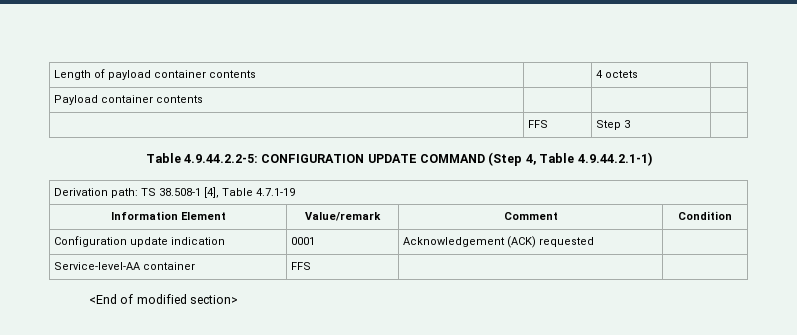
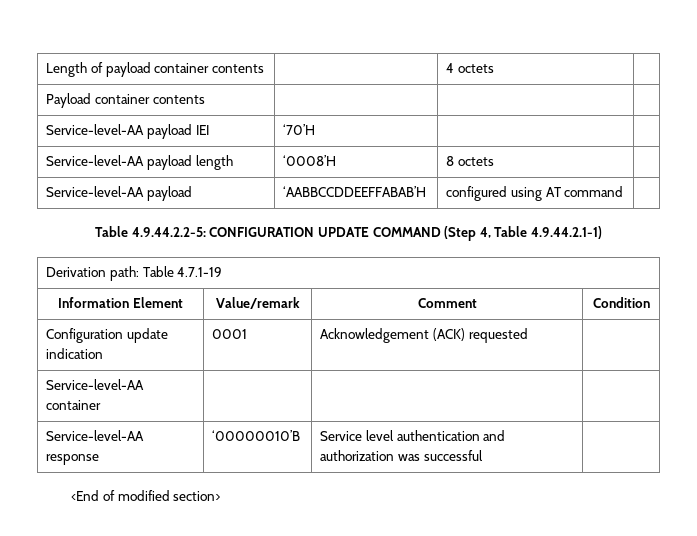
- | FFS | Step 3 |
+ Service-level-AA payload IEI | ‘70’H | |
+ Service-level-AA payload length | ‘0008’H | 8 octets |
+ Service-level-AA payload | ‘AABBCCDDEEFFABAB’H | configured using AT command |
- Derivation path: TS 38.508-1 [4], Table 4.7.1-19
+ Derivation path: Table 4.7.1-19
- Service-level-AA container | FFS | |
+ Service-level-AA container | | |
+ Service-level-AA response | ‘00000010’B | Service level authentication and authorization was successful |

